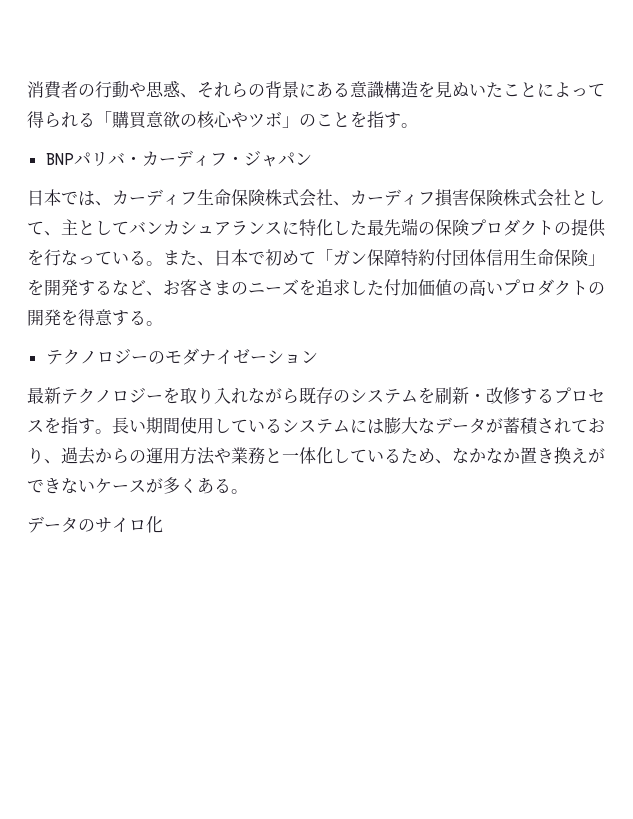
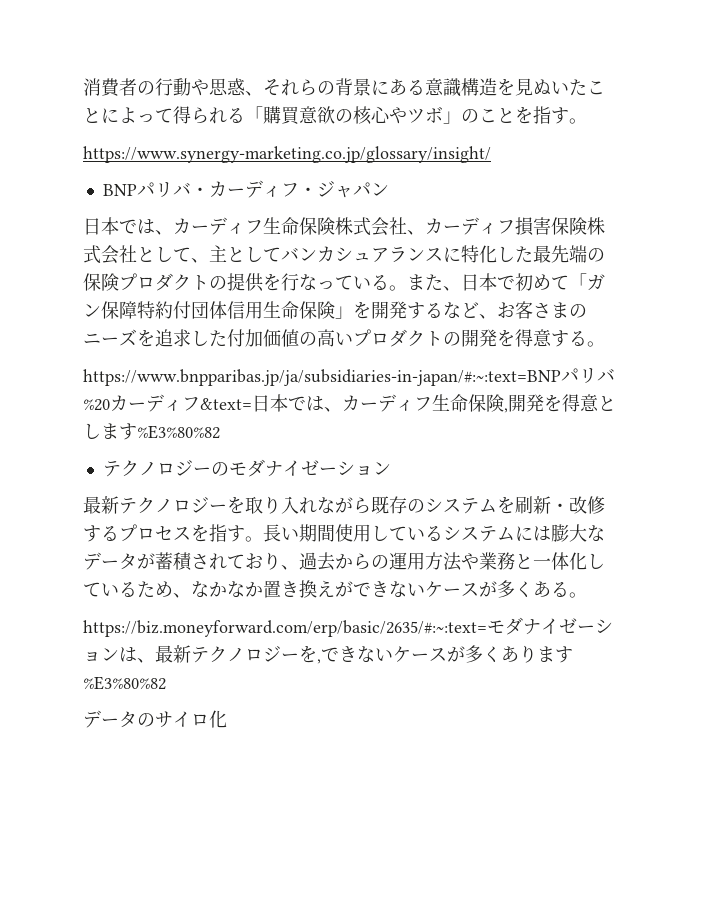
+ https://www.synergy-marketing.co.jp/glossary/insight/
+ https://www.bnpparibas.jp/ja/subsidiaries-in-japan/#:~:text=BNPパリバ%20カーディフ&text=日本では、カーディフ生命保険,開発を得意とします%E3%80%82
+ https://biz.moneyforward.com/erp/basic/2635/#:~:text=モダナイゼーションは、最新テクノロジーを,できないケースが多くあります%E3%80%82

